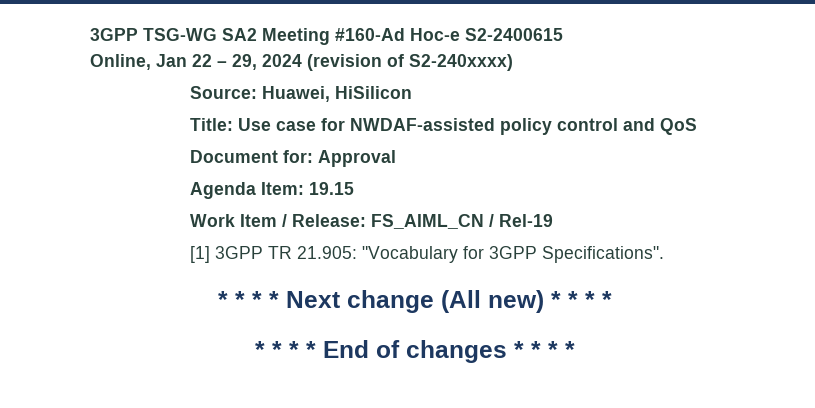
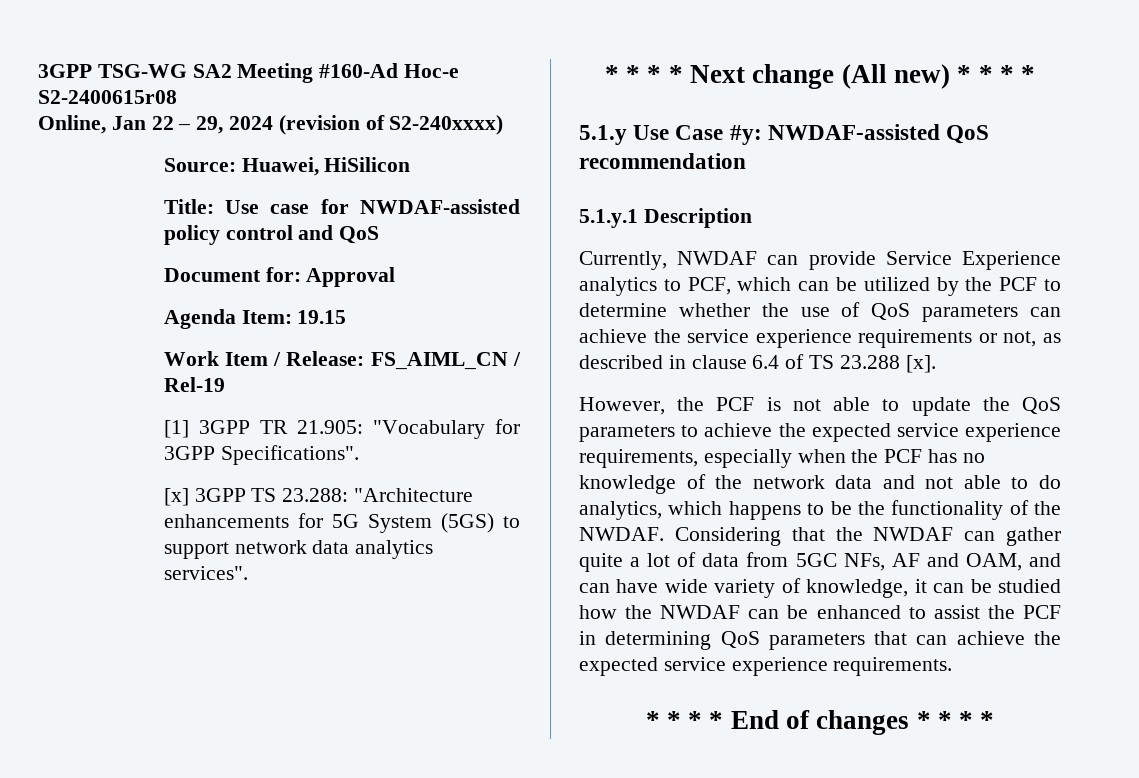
- 3GPP TSG-WG SA2 Meeting #160-Ad Hoc-e S2-2400615
+ 3GPP TSG-WG SA2 Meeting #160-Ad Hoc-e S2-2400615r08
+ [x] 3GPP TS 23.288: "Architecture enhancements for 5G System (5GS) to support network data analytics services".
+ 5.1.y Use Case #y: NWDAF-assisted QoS recommendation
+ 5.1.y.1 Description
+ Currently, NWDAF can provide Service Experience analytics to PCF, which can be utilized by the PCF to determine whether the use of QoS parameters can achieve the service experience requirements or not, as described in clause 6.4 of TS 23.288 [x].
+ However, the PCF is not able to update the QoS parameters to achieve the expected service experience requirements, especially when the PCF has no knowledge of the network data and not able to do analytics, which happens to be the functionality of the NWDAF. Considering that the NWDAF can gather quite a lot of data from 5GC NFs, AF and OAM, and can have wide variety of knowledge, it can be studied how the NWDAF can be enhanced to assist the PCF in determining QoS parameters that can achieve the expected service experience requirements.

